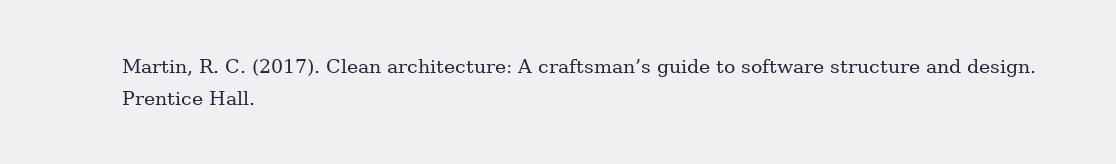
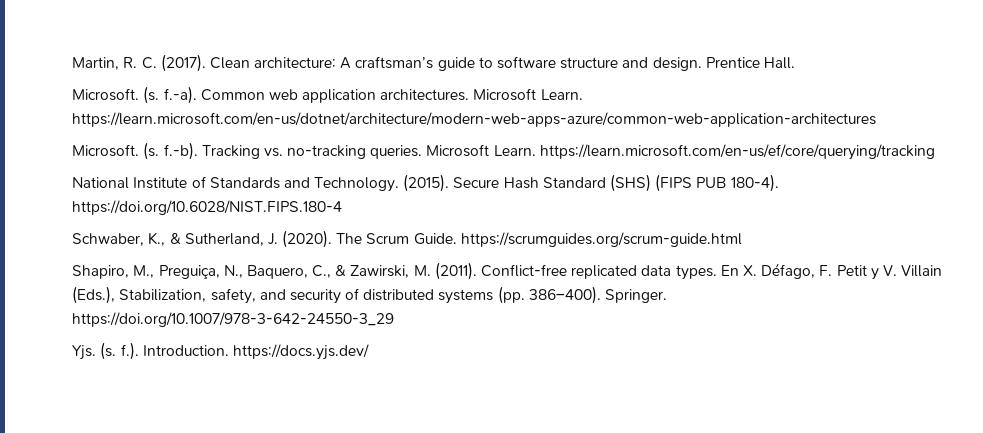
+ Microsoft. (s. f.-a). Common web application architectures. Microsoft Learn. https://learn.microsoft.com/en-us/dotnet/architecture/modern-web-apps-azure/common-web-application-architectures
+ Microsoft. (s. f.-b). Tracking vs. no-tracking queries. Microsoft Learn. https://learn.microsoft.com/en-us/ef/core/querying/tracking
+ National Institute of Standards and Technology. (2015). Secure Hash Standard (SHS) (FIPS PUB 180-4). https://doi.org/10.6028/NIST.FIPS.180-4
+ Schwaber, K., & Sutherland, J. (2020). The Scrum Guide. https://scrumguides.org/scrum-guide.html
+ Shapiro, M., Preguiça, N., Baquero, C., & Zawirski, M. (2011). Conflict-free replicated data types. En X. Défago, F. Petit y V. Villain (Eds.), Stabilization, safety, and security of distributed systems (pp. 386–400). Springer. https://doi.org/10.1007/978-3-642-24550-3_29
+ Yjs. (s. f.). Introduction. https://docs.yjs.dev/

